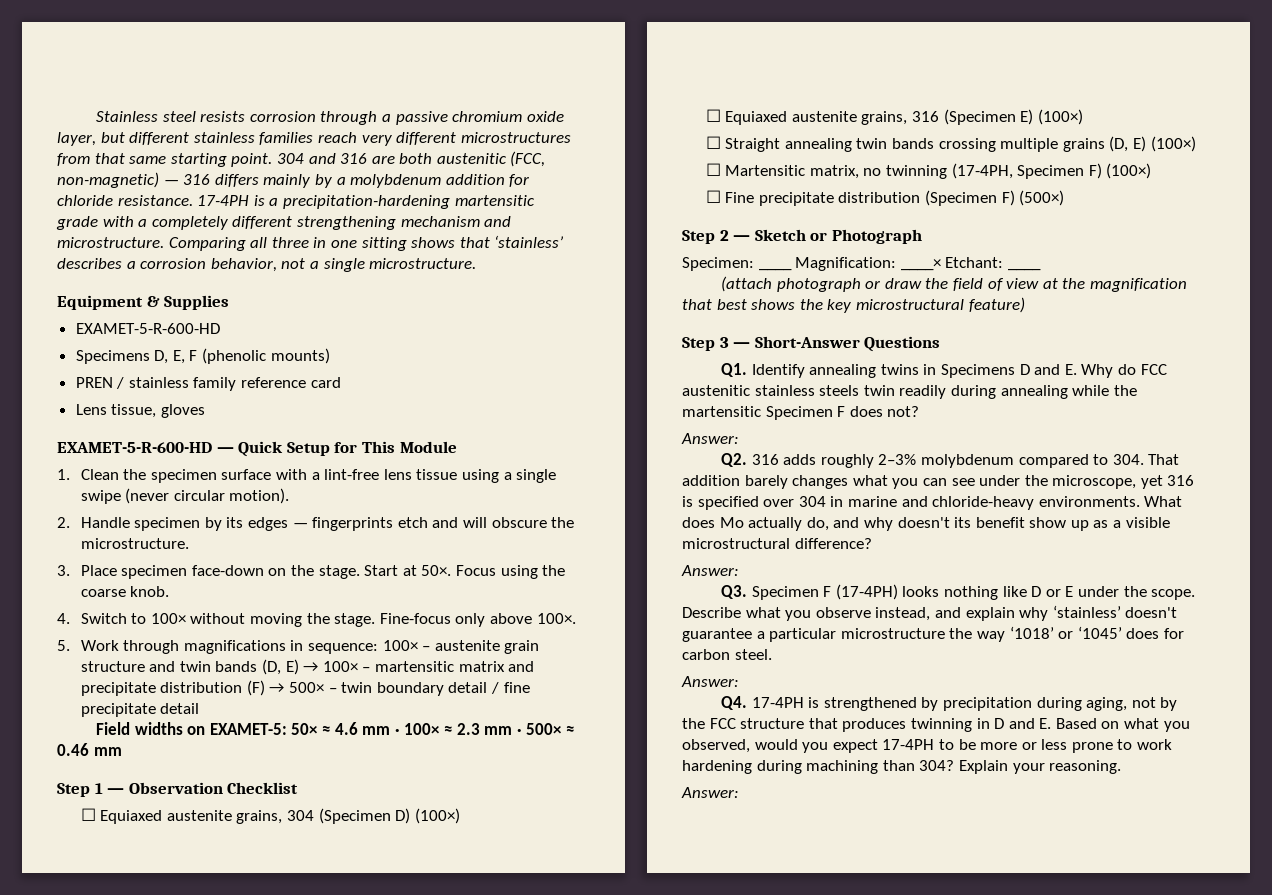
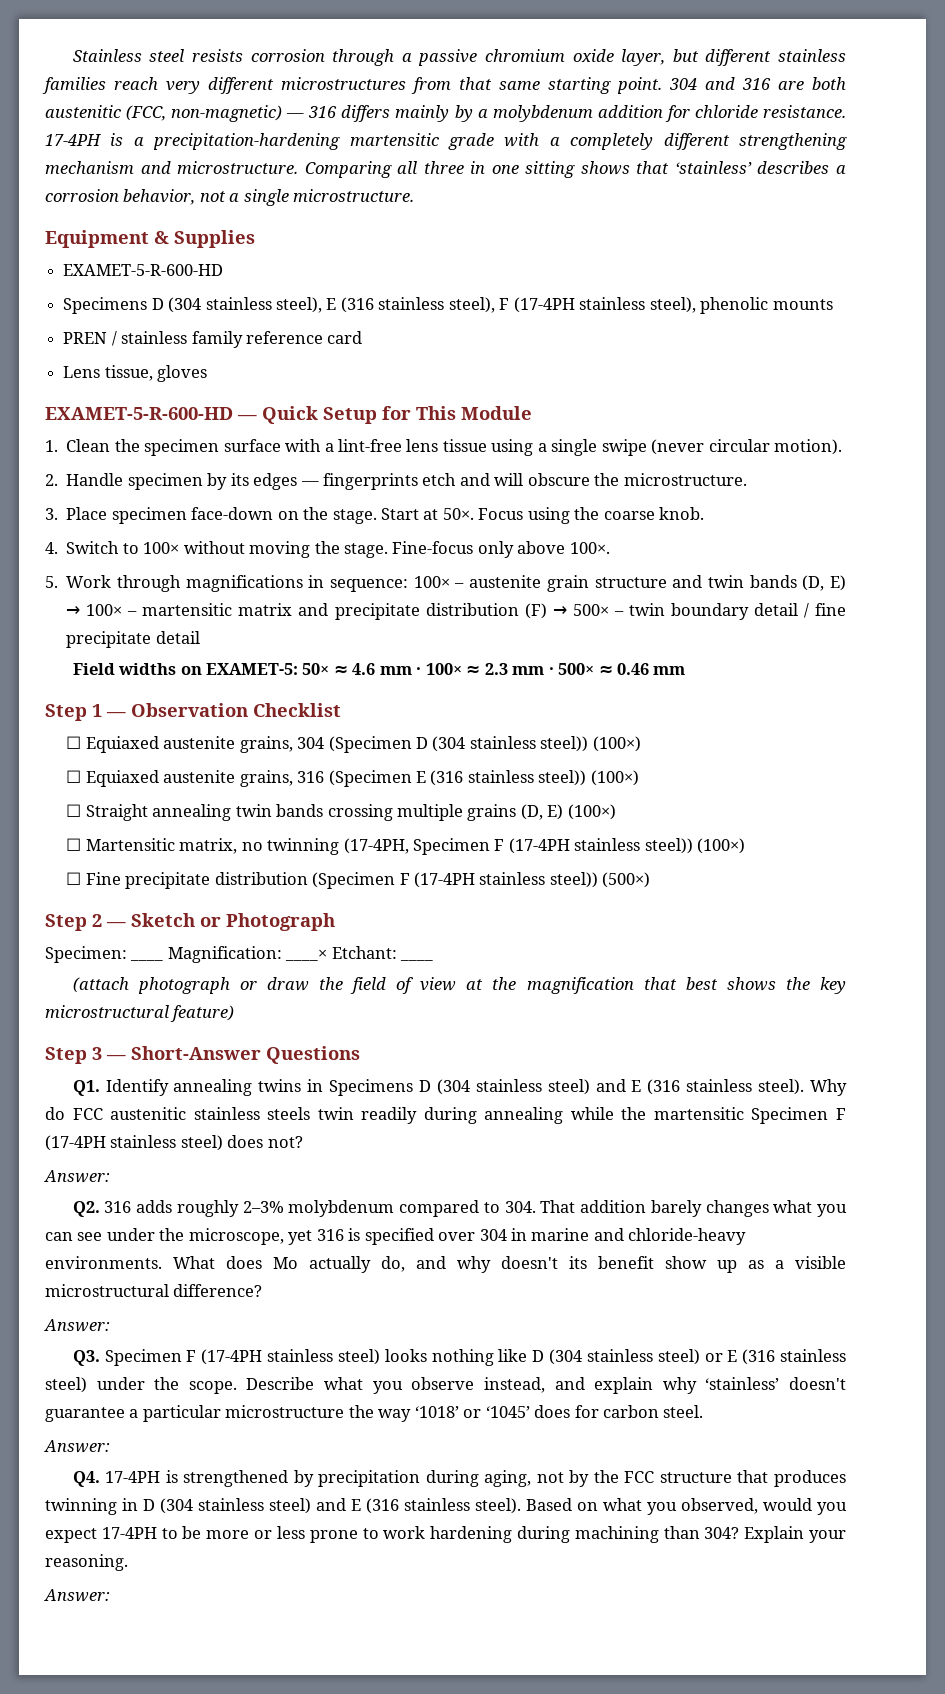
- Specimens D, E, F (phenolic mounts)
+ Specimens D (304 stainless steel), E (316 stainless steel), F (17-4PH stainless steel), phenolic mounts
- ☐ Equiaxed austenite grains, 304 (Specimen D) (100×)
+ ☐ Equiaxed austenite grains, 304 (Specimen D (304 stainless steel)) (100×)
- ☐ Equiaxed austenite grains, 316 (Specimen E) (100×)
+ ☐ Equiaxed austenite grains, 316 (Specimen E (316 stainless steel)) (100×)
- ☐ Martensitic matrix, no twinning (17-4PH, Specimen F) (100×)
+ ☐ Martensitic matrix, no twinning (17-4PH, Specimen F (17-4PH stainless steel)) (100×)
- ☐ Fine precipitate distribution (Specimen F) (500×)
+ ☐ Fine precipitate distribution (Specimen F (17-4PH stainless steel)) (500×)
- Q1. Identify annealing twins in Specimens D and E. Why do FCC austenitic stainless steels twin readily during annealing while the martensitic Specimen F does not?
+ Q1. Identify annealing twins in Specimens D (304 stainless steel) and E (316 stainless steel). Why do FCC austenitic stainless steels twin readily during annealing while the martensitic Specimen F (17-4PH stainless steel) does not?
- Q3. Specimen F (17-4PH) looks nothing like D or E under the scope.
+ Q3. Specimen F (17-4PH stainless steel) looks nothing like D (304 stainless steel) or E (316 stainless steel) under the scope.
- Q4. 17-4PH is strengthened by precipitation during aging, not by the FCC structure that produces twinning in D and E. Based on what you observed, would you expect 17-4PH to be more or less prone to work hardening during machining than 304?
+ Q4. 17-4PH is strengthened by precipitation during aging, not by the FCC structure that produces twinning in D (304 stainless steel) and E (316 stainless steel). Based on what you observed, would you expect 17-4PH to be more or less prone to work hardening during machining than 304?

